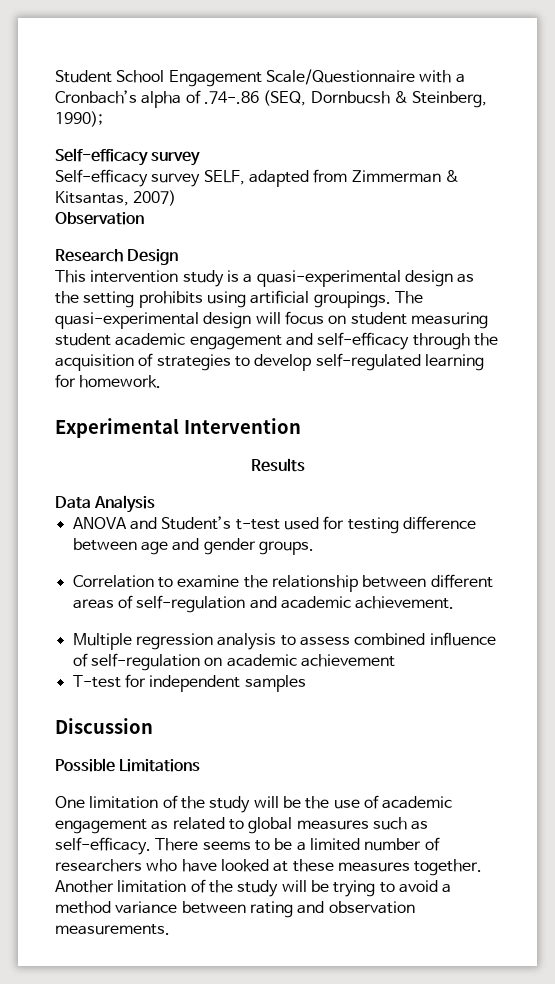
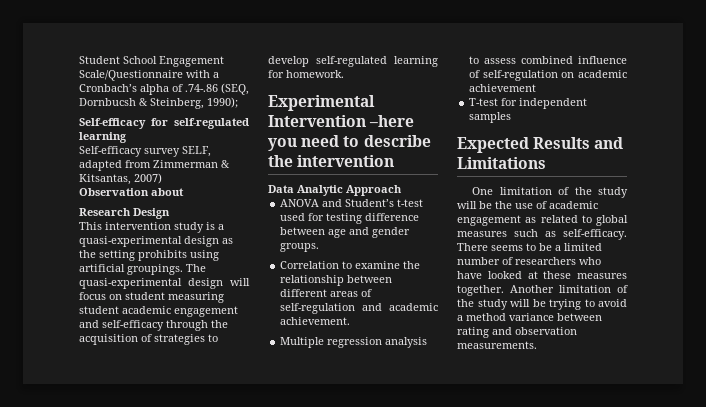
  Student School Engagement Scale/Questionnaire with a Cronbach’s alpha of .74-.86 (SEQ, Dornbucsh & Steinberg, 1990);
- Self-efficacy survey
+ Self-efficacy for self-regulated learning
- Observation
+ Observation about
- Experimental Intervention
- Results
+ Experimental Intervention –here you need to describe the intervention
- Data Analysis
+ Data Analytic Approach
- Discussion
- Possible Limitations
+ Expected Results and Limitations

